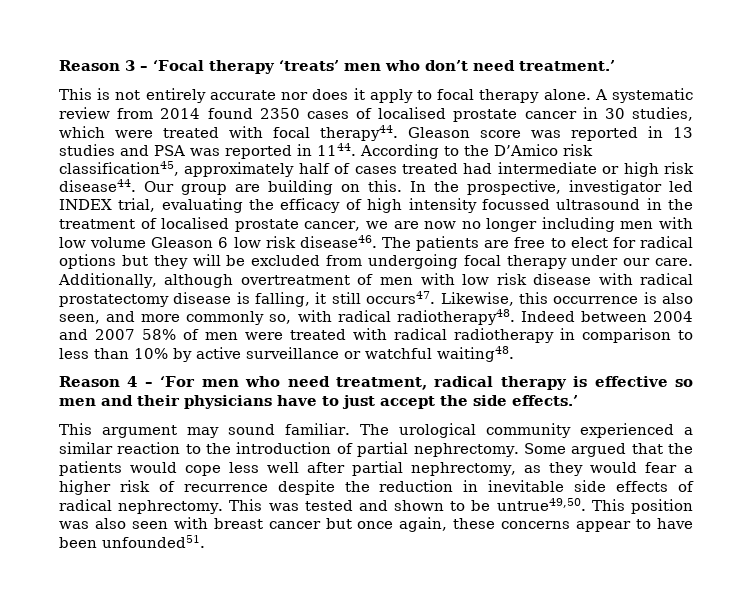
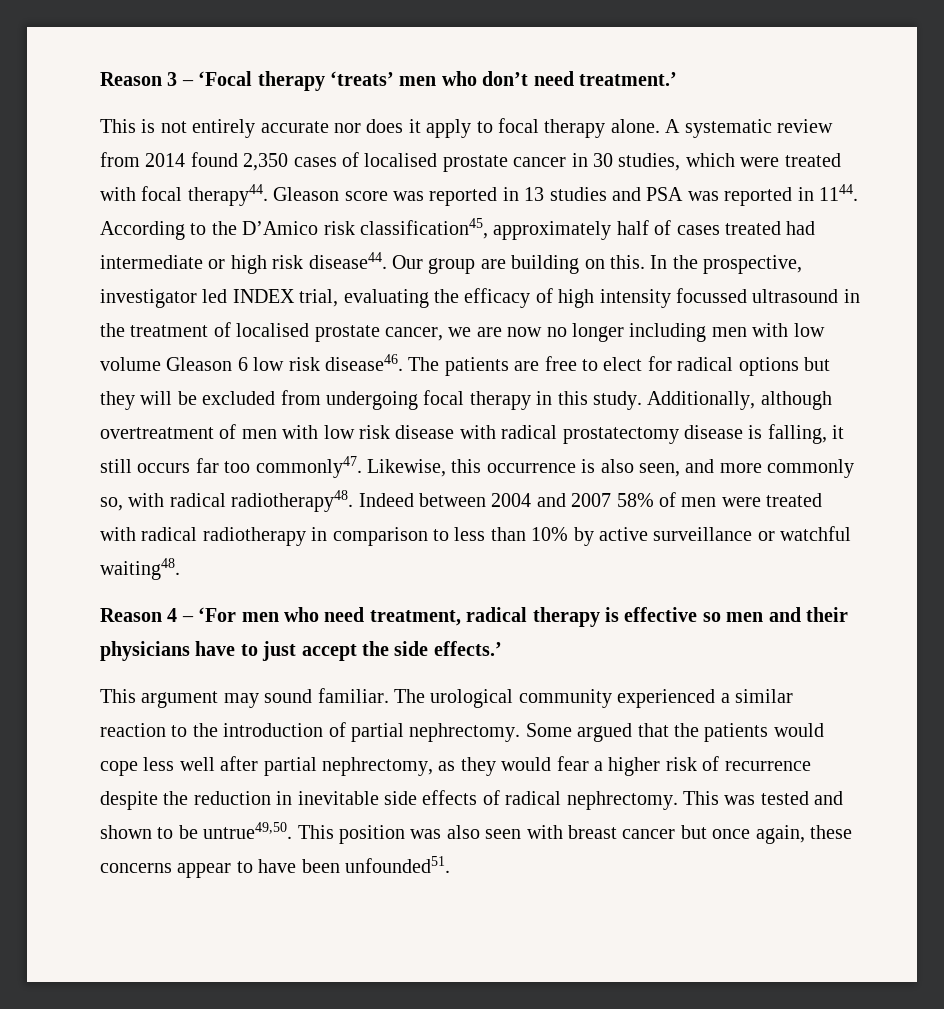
- A systematic review from 2014 found 2350 cases of localised prostate cancer in 30 studies, which were treated with focal therapy44.
+ A systematic review from 2014 found 2,350 cases of localised prostate cancer in 30 studies, which were treated with focal therapy44.
- The patients are free to elect for radical options but they will be excluded from undergoing focal therapy under our care.
+ The patients are free to elect for radical options but they will be excluded from undergoing focal therapy in this study.
- Additionally, although overtreatment of men with low risk disease with radical prostatectomy disease is falling, it still occurs47.
+ Additionally, although overtreatment of men with low risk disease with radical prostatectomy disease is falling, it still occurs far too commonly47.

